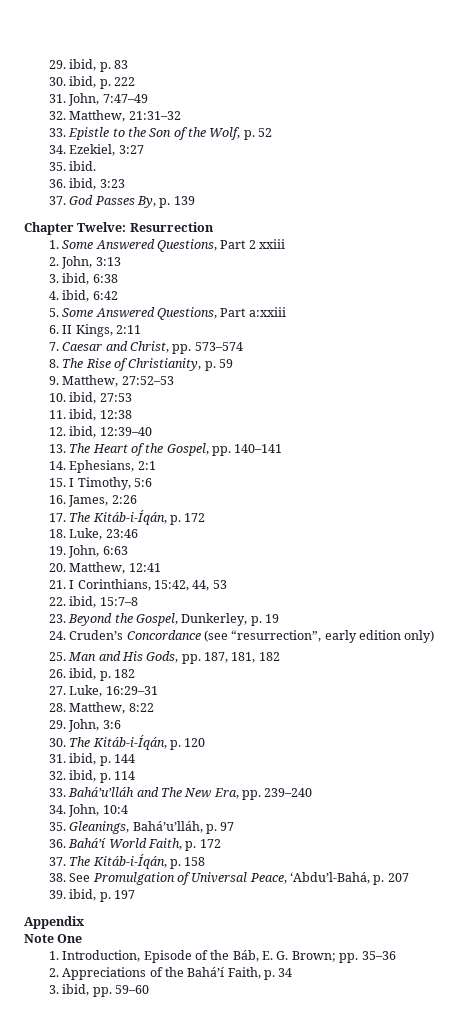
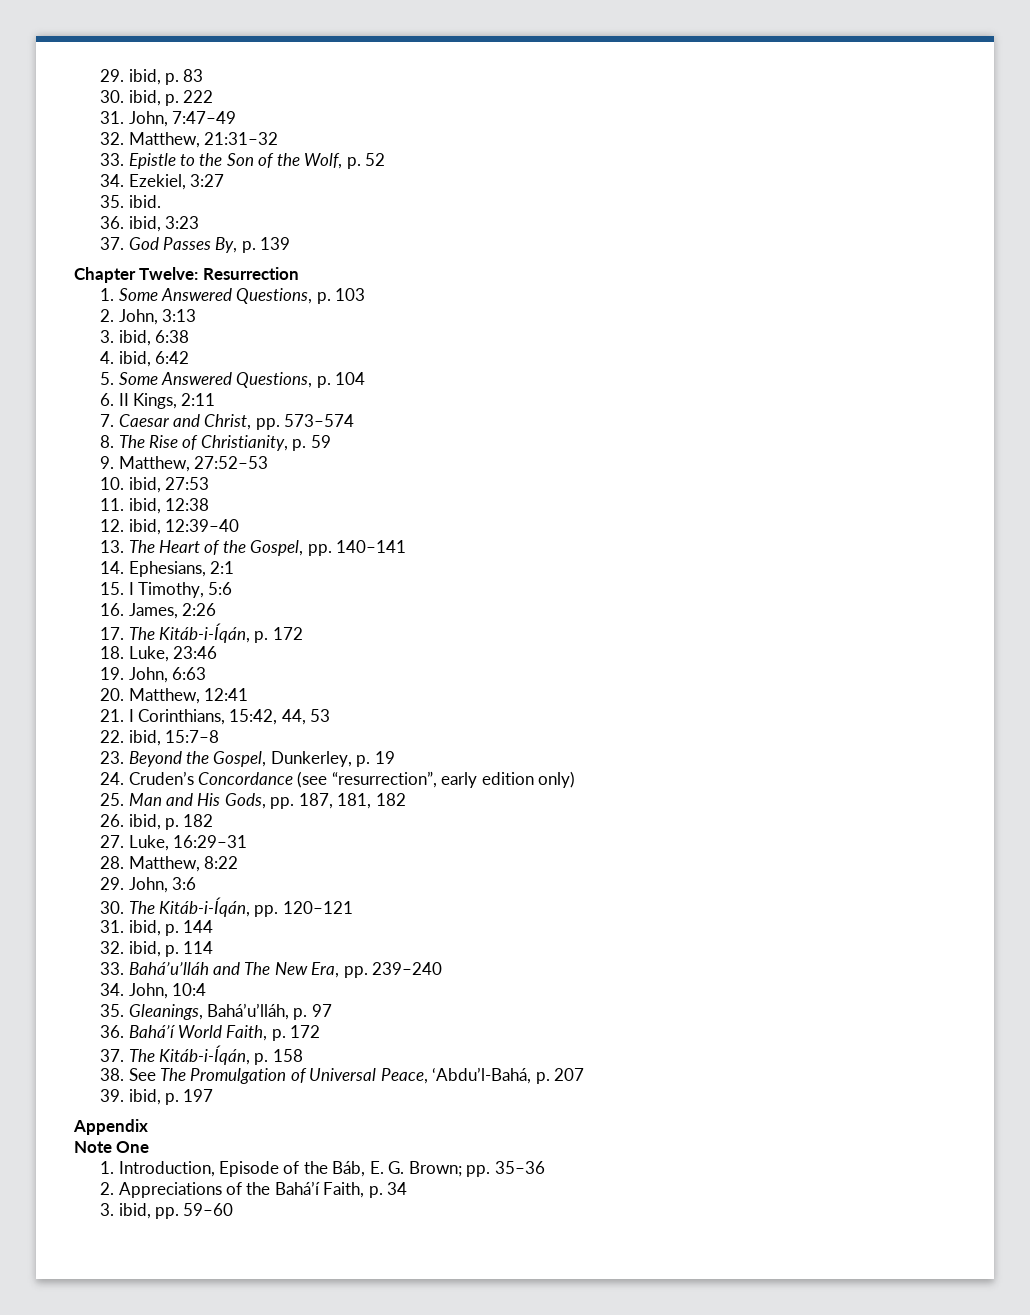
- 1. Some Answered Questions, Part 2 xxiii
+ 1. Some Answered Questions, p. 103
- 5. Some Answered Questions, Part a:xxiii
+ 5. Some Answered Questions, p. 104
- 30. The Kitáb-i-Íqán, p. 120
+ 30. The Kitáb-i-Íqán, pp. 120–121
- 38. See Promulgation of Universal Peace, ‘Abdu’l-Bahá, p. 207
+ 38. See The Promulgation of Universal Peace, ‘Abdu’l-Bahá, p. 207

